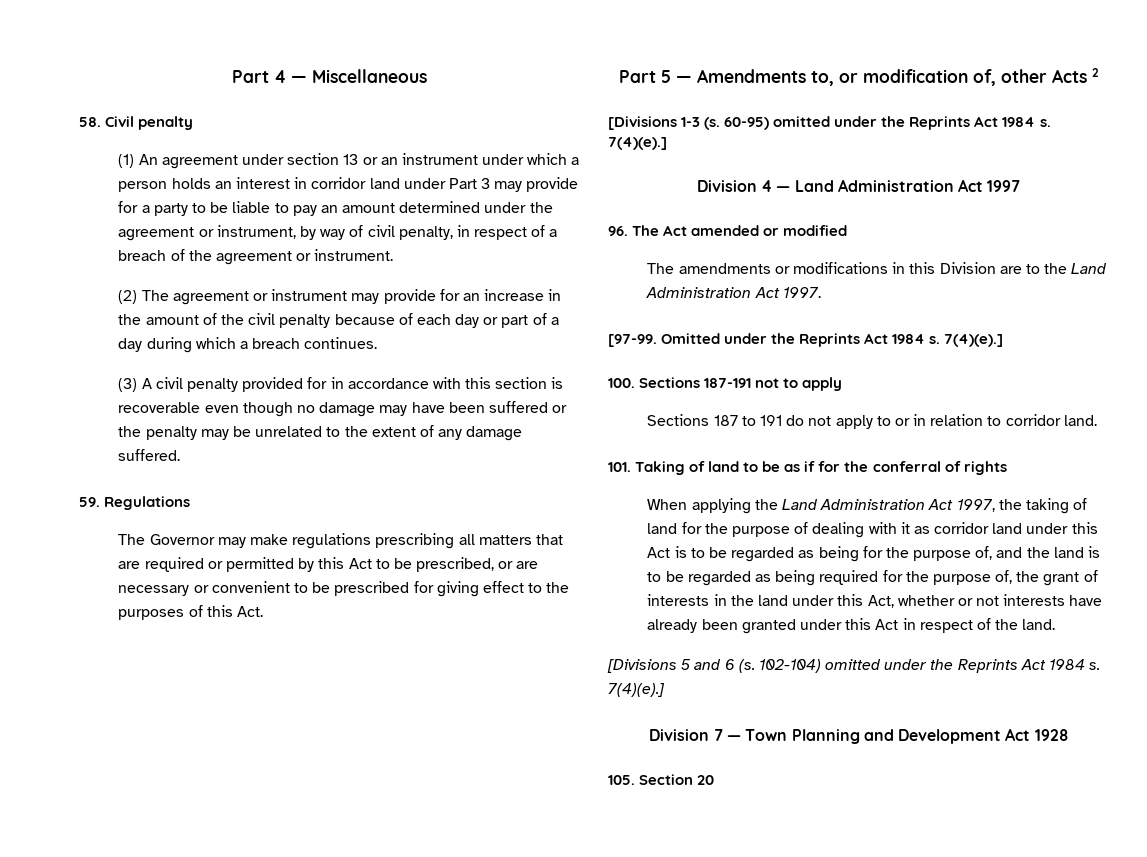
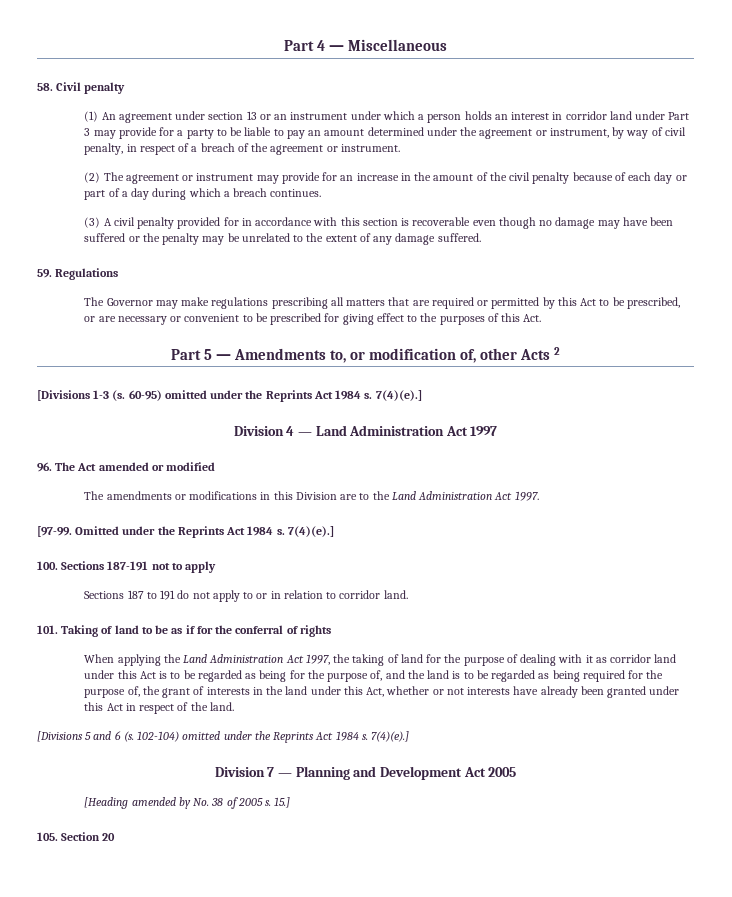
- Division 7 — Town Planning and Development Act 1928
+ Division 7 — Planning and Development Act 2005
+ [Heading amended by No. 38 of 2005 s. 15.]

